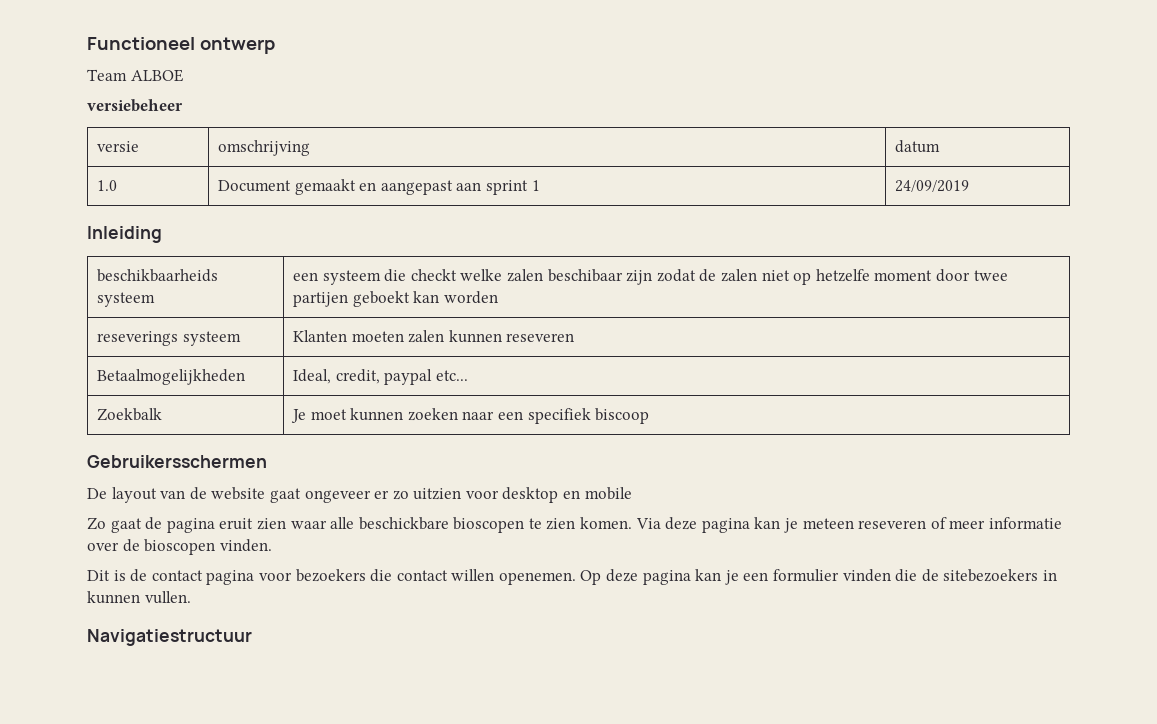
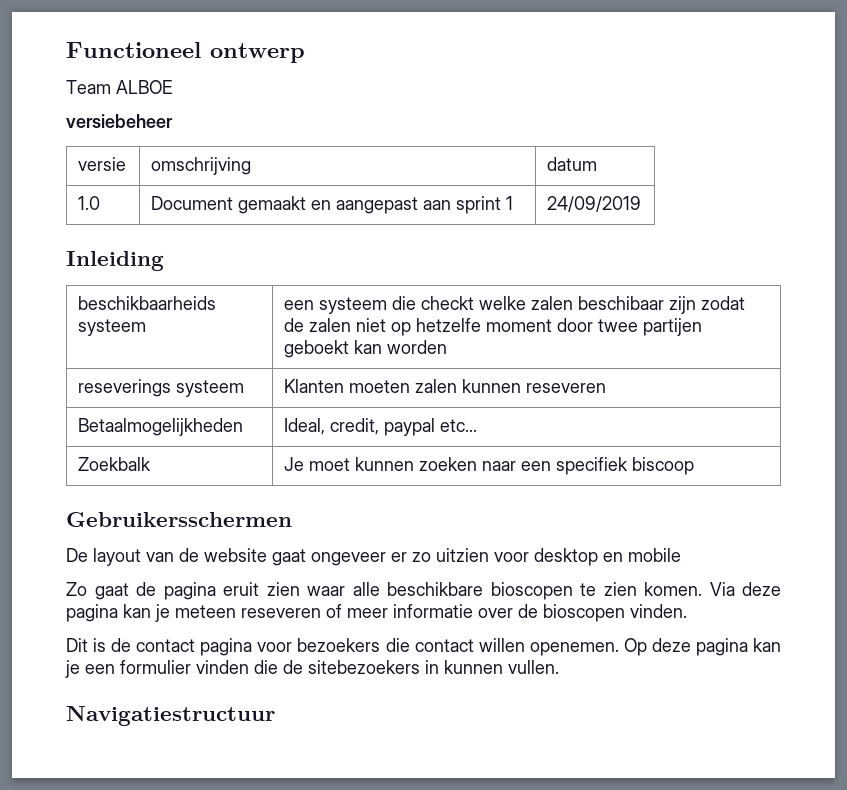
- Zo gaat de pagina eruit zien waar alle beschickbare bioscopen te zien komen.
+ Zo gaat de pagina eruit zien waar alle beschikbare bioscopen te zien komen.

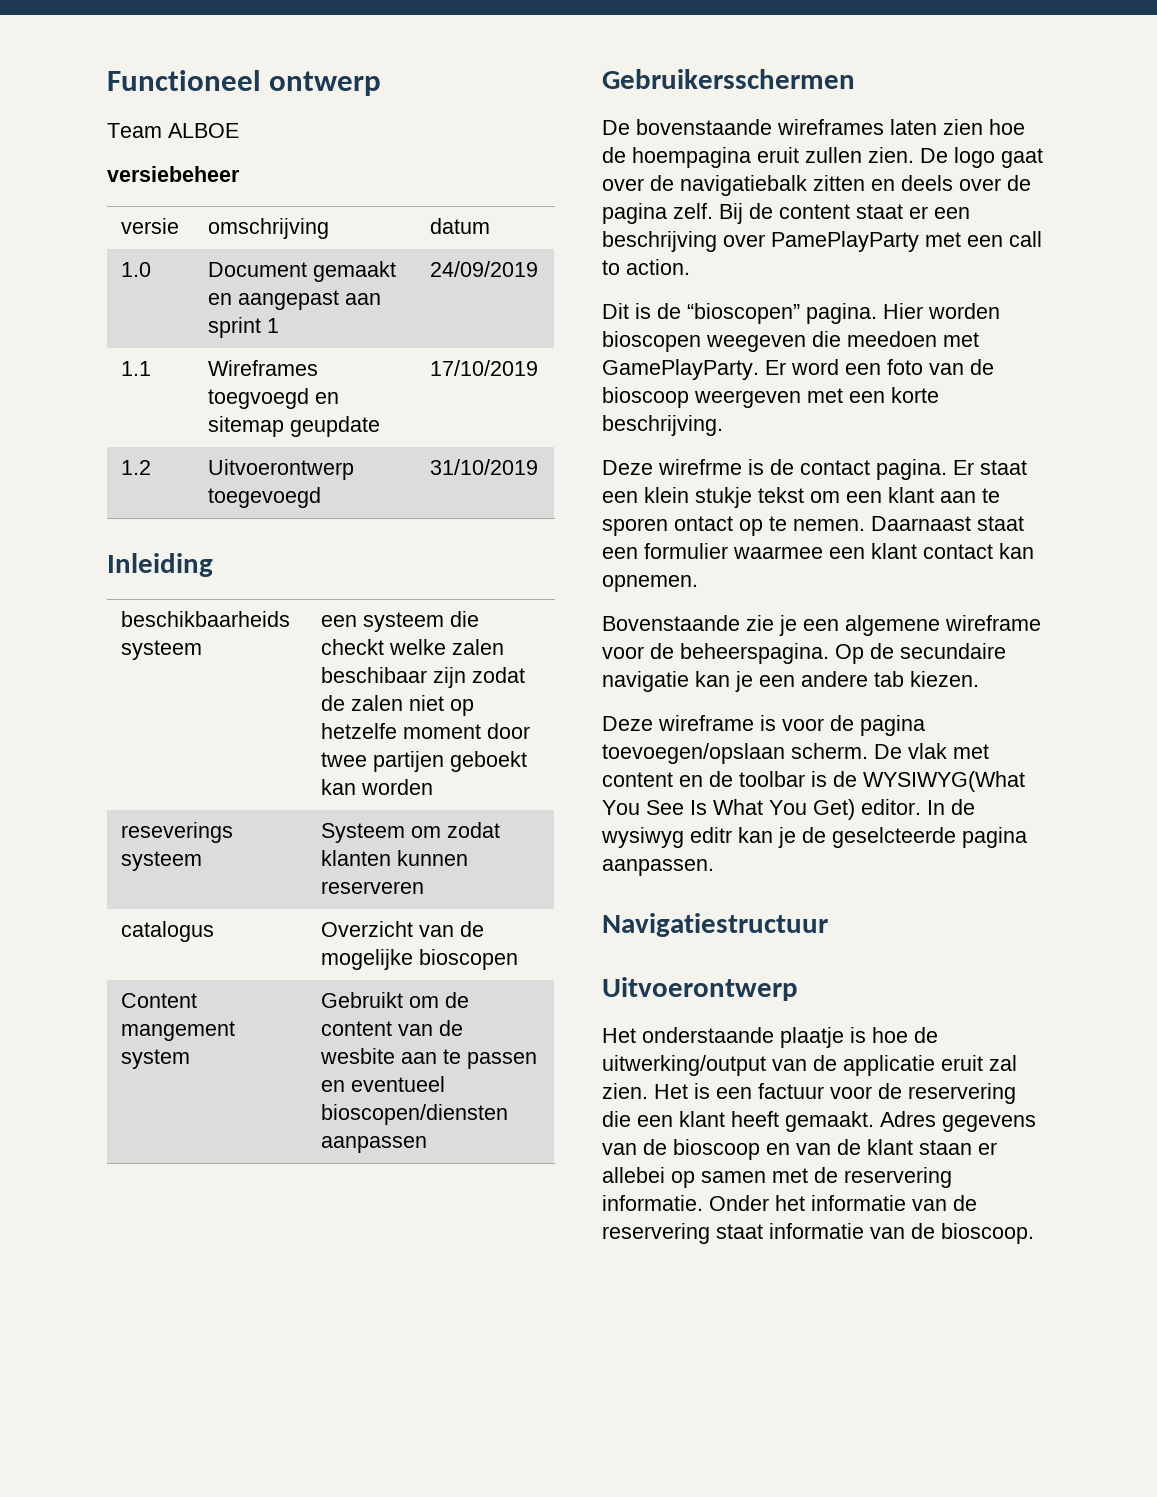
+ 1.1 | Wireframes toegvoegd en sitemap geupdate | 17/10/2019
+ 1.2 | Uitvoerontwerp toegevoegd | 31/10/2019
- reseverings systeem | Klanten moeten zalen kunnen reseveren
- Betaalmogelijkheden | Ideal, credit, paypal etc...
- Zoekbalk | Je moet kunnen zoeken naar een specifiek biscoop
+ reseverings systeem | Systeem om zodat klanten kunnen reserveren
+ catalogus | Overzicht van de mogelijke bioscopen
+ Content mangement system | Gebruikt om de content van de wesbite aan te passen en eventueel bioscopen/diensten aanpassen
  Gebruikersschermen
- De layout van de website gaat ongeveer er zo uitzien voor desktop en mobile
- Zo gaat de pagina eruit zien waar alle beschikbare bioscopen te zien komen. Via deze pagina kan je meteen reseveren of meer informatie over de bioscopen vinden.
- Dit is de contact pagina voor bezoekers die contact willen openemen. Op deze pagina kan je een formulier vinden die de sitebezoekers in kunnen vullen.
+ De bovenstaande wireframes laten zien hoe de hoempagina eruit zullen zien. De logo gaat over de navigatiebalk zitten en deels over de pagina zelf. Bij de content staat er een beschrijving over PamePlayParty met een call to action.
+ Dit is de “bioscopen” pagina. Hier worden bioscopen weegeven die meedoen met GamePlayParty. Er word een foto van de bioscoop weergeven met een korte beschrijving.
+ Deze wirefrme is de contact pagina. Er staat een klein stukje tekst om een klant aan te sporen ontact op te nemen. Daarnaast staat een formulier waarmee een klant contact kan opnemen.
+ Bovenstaande zie je een algemene wireframe voor de beheerspagina. Op de secundaire navigatie kan je een andere tab kiezen.
+ Deze wireframe is voor de pagina toevoegen/opslaan scherm. De vlak met content en de toolbar is de WYSIWYG(What You See Is What You Get) editor. In de wysiwyg editr kan je de geselcteerde pagina aanpassen.
  Navigatiestructuur
+ Uitvoerontwerp
+ Het onderstaande plaatje is hoe de uitwerking/output van de applicatie eruit zal zien. Het is een factuur voor de reservering die een klant heeft gemaakt. Adres gegevens van de bioscoop en van de klant staan er allebei op samen met de reservering informatie. Onder het informatie van de reservering staat informatie van de bioscoop.

